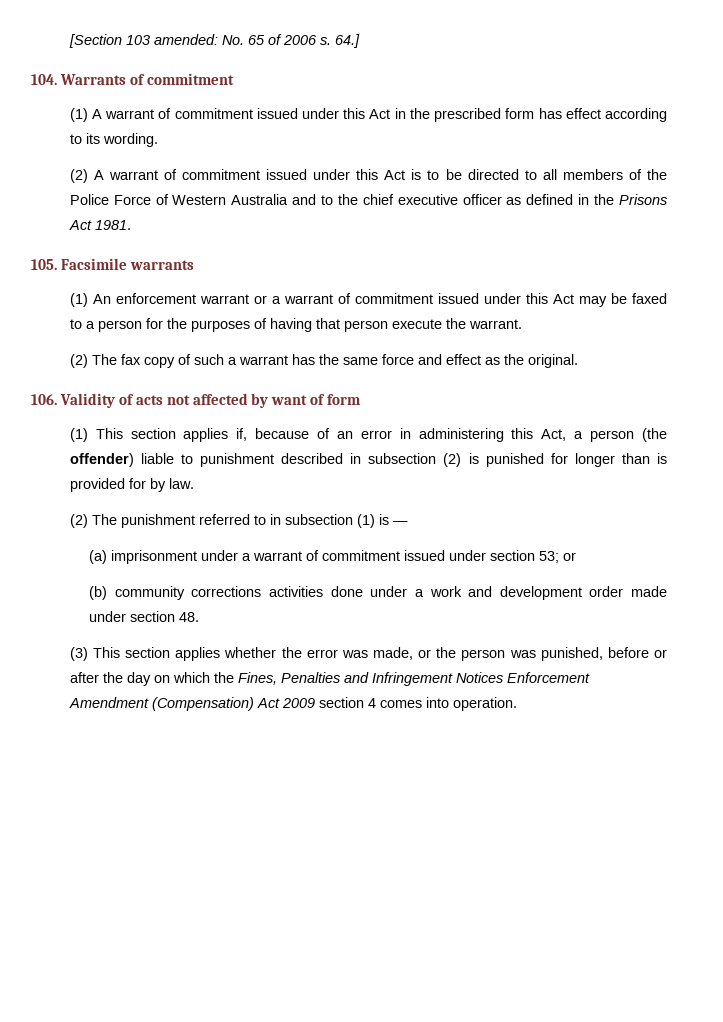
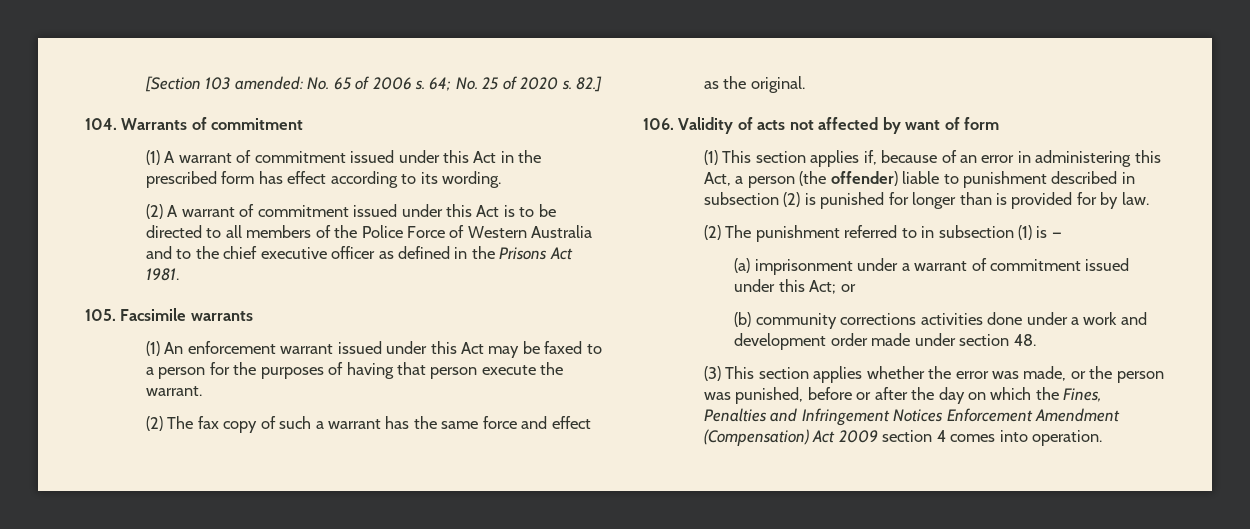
- 64.]
+ 64; No. 25 of 2020 s. 82.]
- (1) An enforcement warrant or a warrant of commitment issued under this Act may be faxed to a person for the purposes of having that person execute the warrant.
+ (1) An enforcement warrant issued under this Act may be faxed to a person for the purposes of having that person execute the warrant.
- (a) imprisonment under a warrant of commitment issued under section 53; or
+ (a) imprisonment under a warrant of commitment issued under this Act; or

